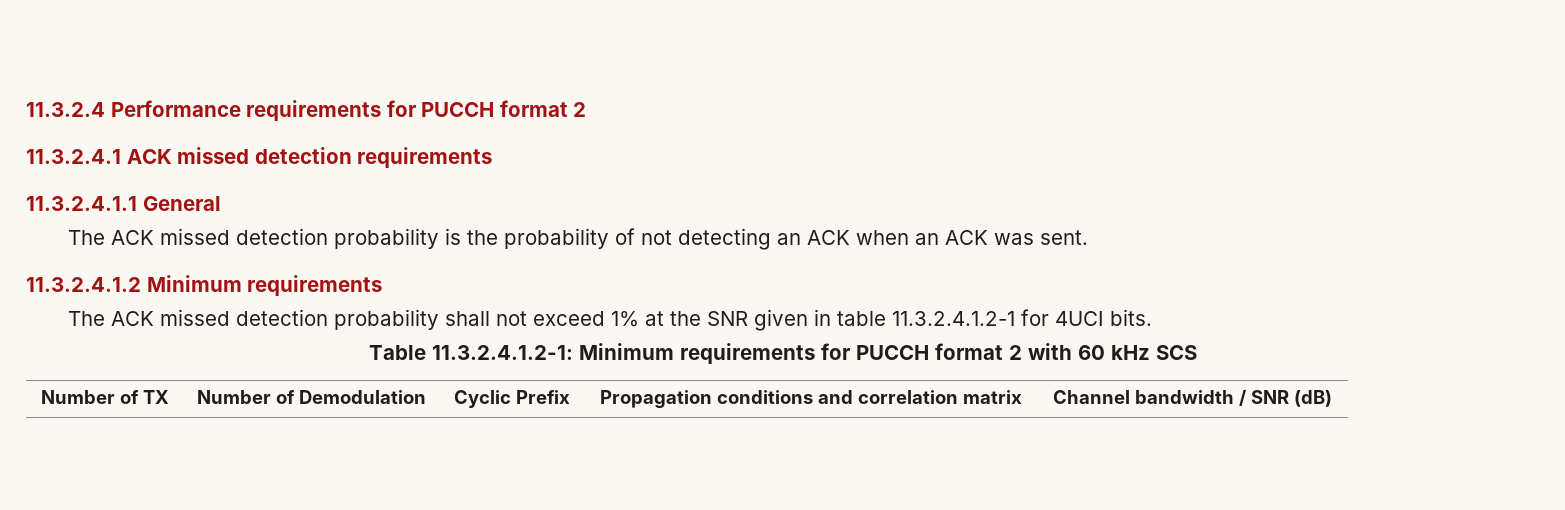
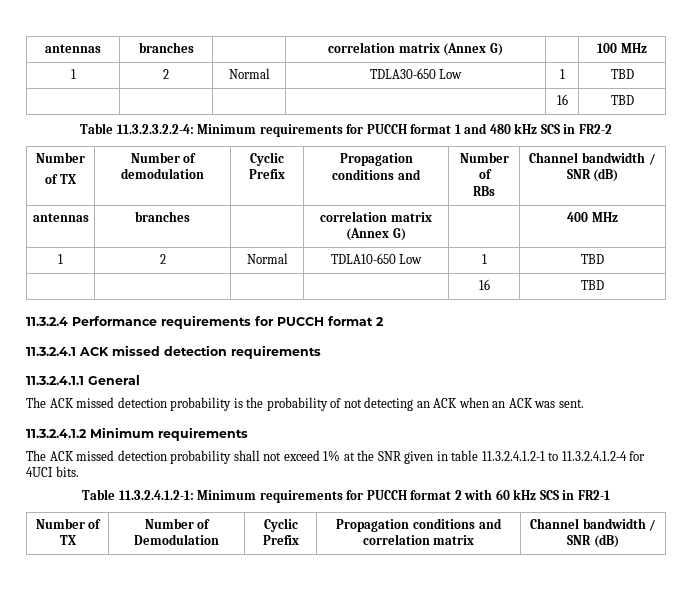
+ antennas | branches | | correlation matrix (Annex G) | | 100 MHz
+ 1 | 2 | Normal | TDLA30-650 Low | 1 | TBD
+ | | | | 16 | TBD
+ Table 11.3.2.3.2.2-4: Minimum requirements for PUCCH format 1 and 480 kHz SCS in FR2-2
+ Number
+ of TX | Number of demodulation | Cyclic Prefix | Propagation conditions and | Number of
+ RBs | Channel bandwidth / SNR (dB)
+ antennas | branches | | correlation matrix (Annex G) | | 400 MHz
+ 1 | 2 | Normal | TDLA10-650 Low | 1 | TBD
+ | | | | 16 | TBD
- The ACK missed detection probability shall not exceed 1% at the SNR given in table 11.3.2.4.1.2-1 for 4UCI bits.
+ The ACK missed detection probability shall not exceed 1% at the SNR given in table 11.3.2.4.1.2-1 to 11.3.2.4.1.2-4 for 4UCI bits.
- Table 11.3.2.4.1.2-1: Minimum requirements for PUCCH format 2 with 60 kHz SCS
+ Table 11.3.2.4.1.2-1: Minimum requirements for PUCCH format 2 with 60 kHz SCS in FR2-1

